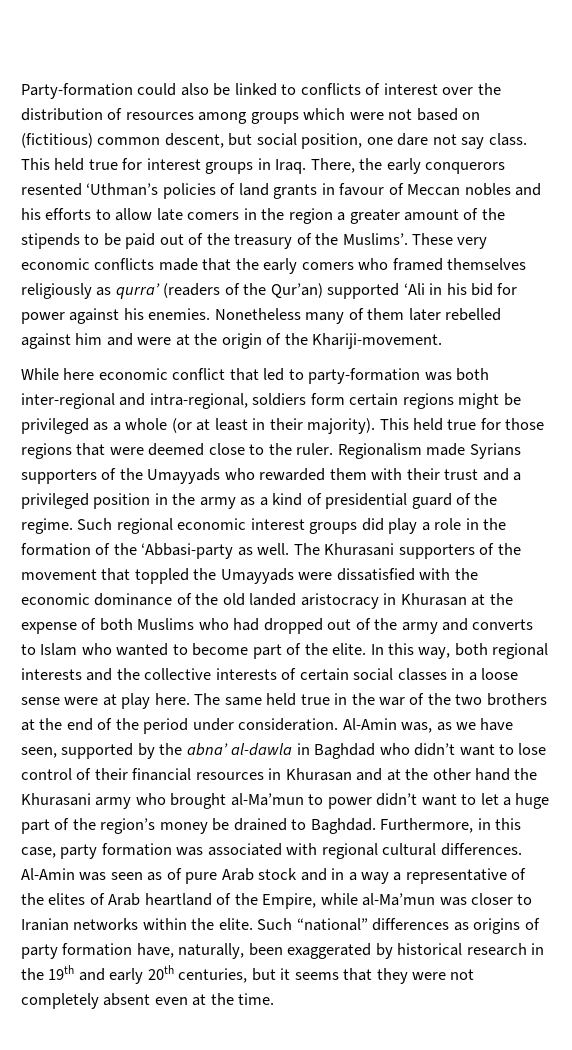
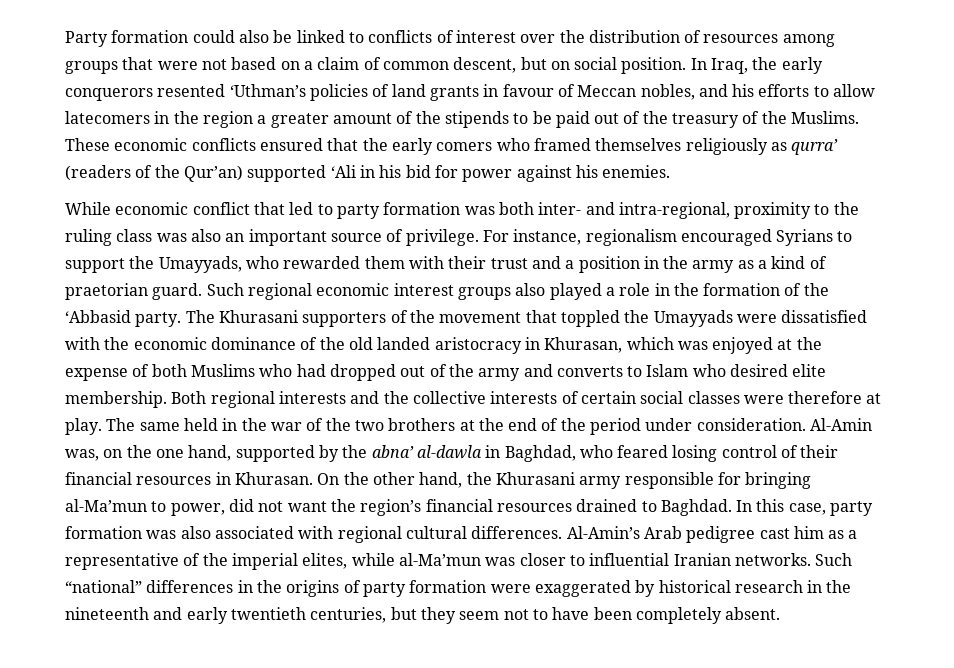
- Party-formation could also be linked to conflicts of interest over the distribution of resources among groups which were not based on (fictitious) common descent, but social position, one dare not say class. This held true for interest groups in Iraq. There, the early conquerors resented ‘Uthman’s policies of land grants in favour of Meccan nobles and his efforts to allow late comers in the region a greater amount of the stipends to be paid out of the treasury of the Muslims’. These very economic conflicts made that the early comers who framed themselves religiously as qurra’ (readers of the Qur’an) supported ‘Ali in his bid for power against his enemies. Nonetheless many of them later rebelled against him and were at the origin of the Khariji-movement.
+ Party formation could also be linked to conflicts of interest over the distribution of resources among groups that were not based on a claim of common descent, but on social position. In Iraq, the early conquerors resented ‘Uthman’s policies of land grants in favour of Meccan nobles, and his efforts to allow latecomers in the region a greater amount of the stipends to be paid out of the treasury of the Muslims. These economic conflicts ensured that the early comers who framed themselves religiously as qurra’ (readers of the Qur’an) supported ‘Ali in his bid for power against his enemies.
- While here economic conflict that led to party-formation was both inter-regional and intra-regional, soldiers form certain regions might be privileged as a whole (or at least in their majority). This held true for those regions that were deemed close to the ruler. Regionalism made Syrians supporters of the Umayyads who rewarded them with their trust and a privileged position in the army as a kind of presidential guard of the regime.
+ While economic conflict that led to party formation was both inter- and intra-regional, proximity to the ruling class was also an important source of privilege. For instance, regionalism encouraged Syrians to support the Umayyads, who rewarded them with their trust and a position in the army as a kind of praetorian guard.
- Such regional economic interest groups did play a role in the formation of the ‘Abbasi-party as well.
+ Such regional economic interest groups also played a role in the formation of the ‘Abbasid party.
- The Khurasani supporters of the movement that toppled the Umayyads were dissatisfied with the economic dominance of the old landed aristocracy in Khurasan at the expense of both Muslims who had dropped out of the army and converts to Islam who wanted to become part of the elite. In this way, both regional interests and the collective interests of certain social classes in a loose sense were at play here.
+ The Khurasani supporters of the movement that toppled the Umayyads were dissatisfied with the economic dominance of the old landed aristocracy in Khurasan, which was enjoyed at the expense of both Muslims who had dropped out of the army and converts to Islam who desired elite membership. Both regional interests and the collective interests of certain social classes were therefore at play.
- The same held true in the war of the two brothers at the end of the period under consideration.
+ The same held in the war of the two brothers at the end of the period under consideration.
- Al-Amin was, as we have seen, supported by the abna’ al-dawla in Baghdad who didn’t want to lose control of their financial resources in Khurasan and at the other hand the Khurasani army who brought al-Ma’mun to power didn’t want to let a huge part of the region’s money be drained to Baghdad.
+ Al-Amin was, on the one hand, supported by the abna’ al-dawla in Baghdad, who feared losing control of their financial resources in Khurasan. On the other hand, the Khurasani army responsible for bringing al-Ma’mun to power, did not want the region’s financial resources drained to Baghdad.
- Furthermore, in this case, party formation was associated with regional cultural differences.
+ In this case, party formation was also associated with regional cultural differences.
- Al-Amin was seen as of pure Arab stock and in a way a representative of the elites of Arab heartland of the Empire, while al-Ma’mun was closer to Iranian networks within the elite.
+ Al-Amin’s Arab pedigree cast him as a representative of the imperial elites, while al-Ma’mun was closer to influential Iranian networks.
- Such “national” differences as origins of party formation have, naturally, been exaggerated by historical research in the 19th and early 20th centuries, but it seems that they were not completely absent even at the time.
+ Such “national” differences in the origins of party formation were exaggerated by historical research in the nineteenth and early twentieth centuries, but they seem not to have been completely absent.

